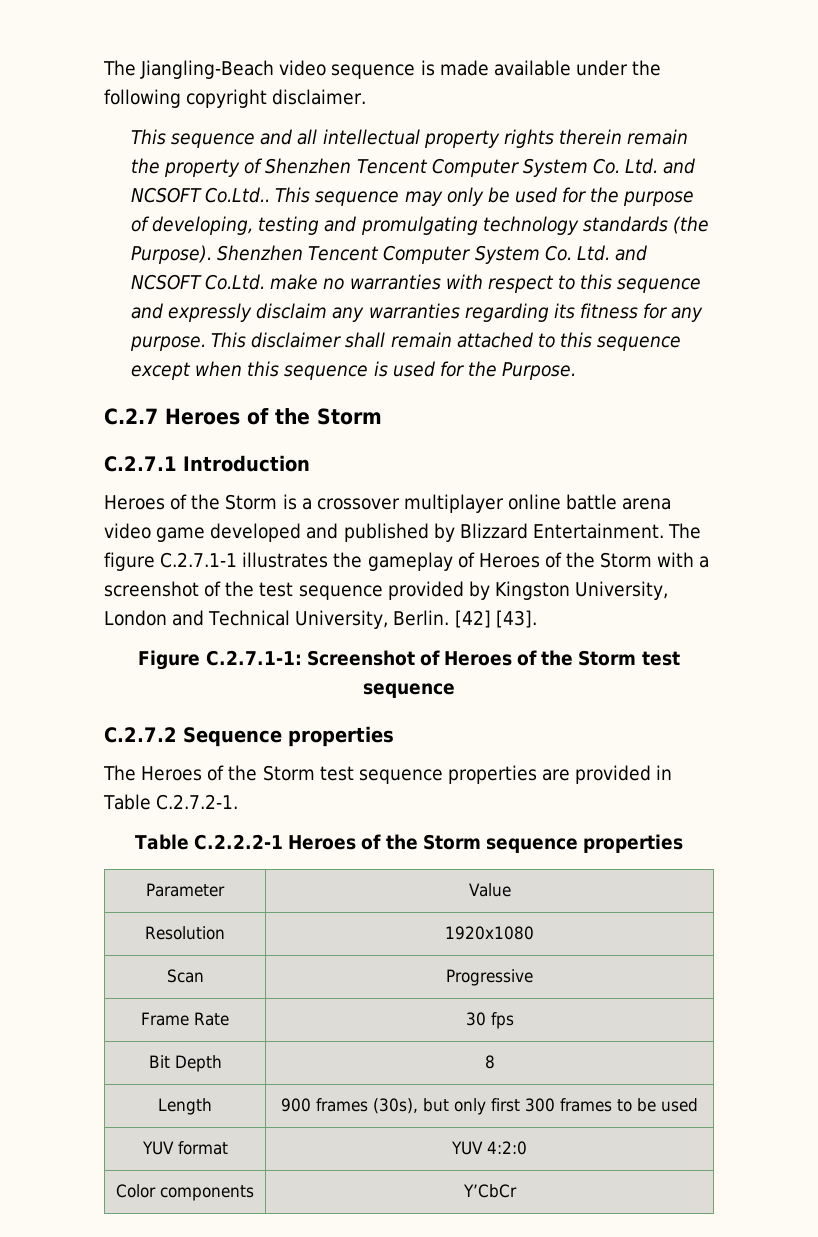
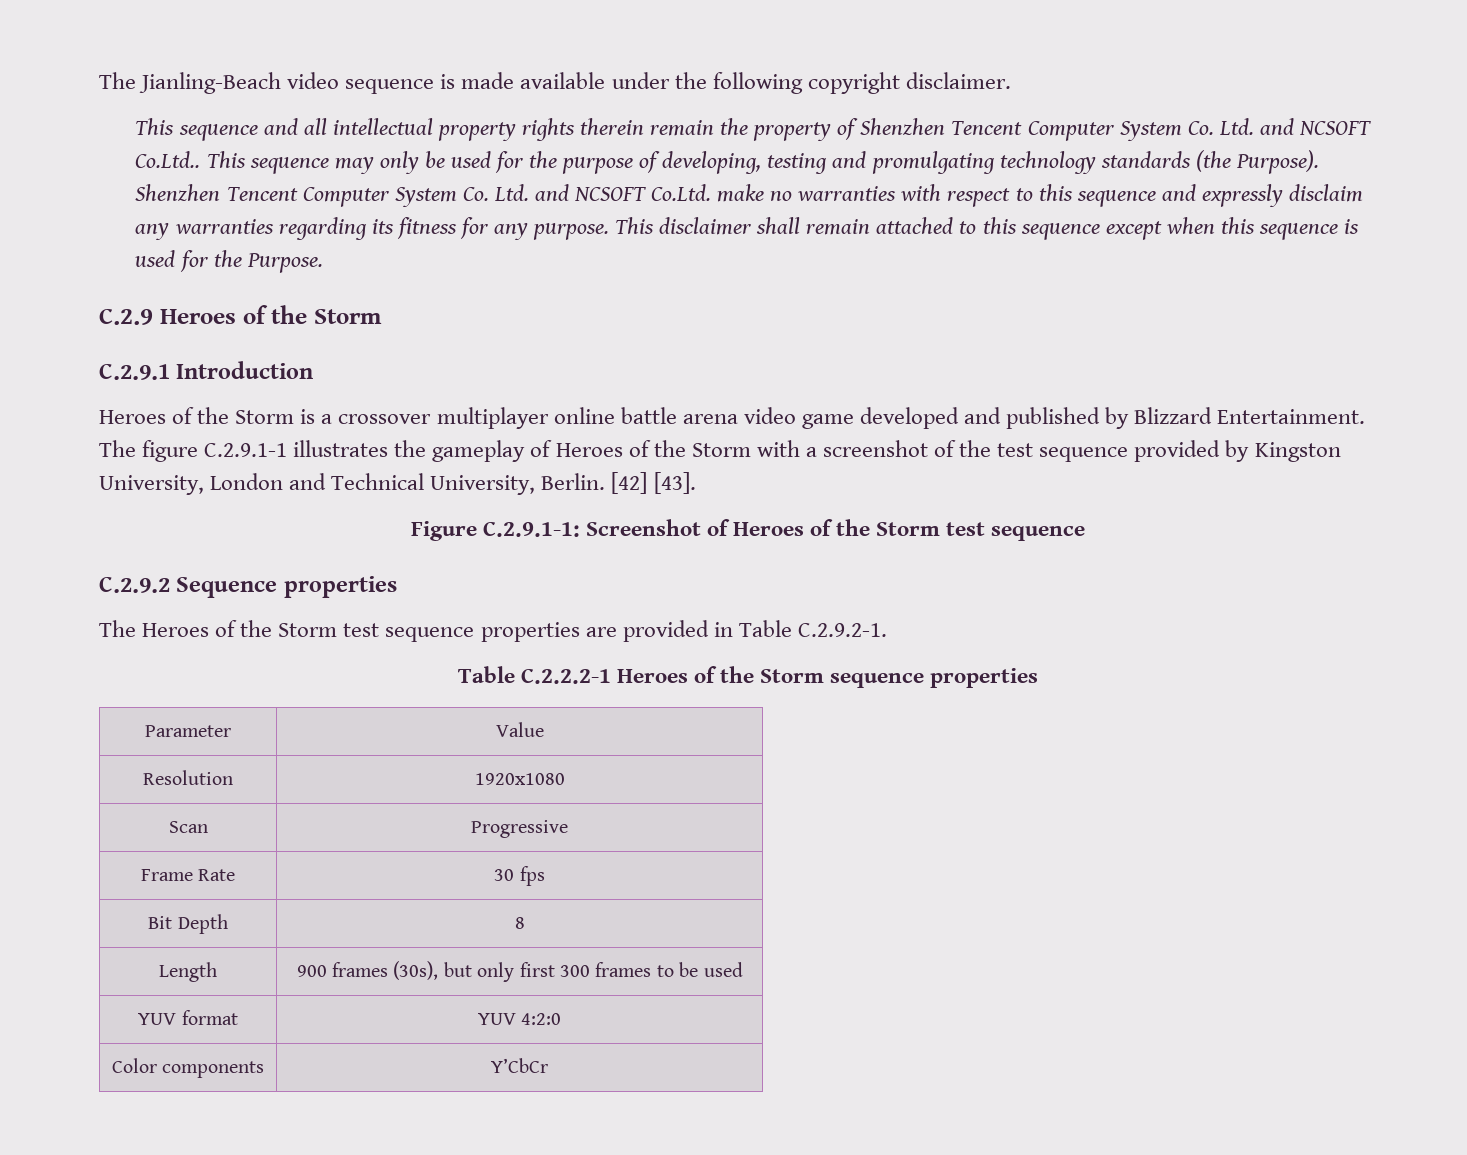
- The Jiangling-Beach video sequence is made available under the following copyright disclaimer.
+ The Jianling-Beach video sequence is made available under the following copyright disclaimer.
- C.2.7 Heroes of the Storm
+ C.2.9 Heroes of the Storm
- C.2.7.1 Introduction
+ C.2.9.1 Introduction
- The figure C.2.7.1-1 illustrates the gameplay of Heroes of the Storm with a screenshot of the test sequence provided by Kingston University, London and Technical University, Berlin.
+ The figure C.2.9.1-1 illustrates the gameplay of Heroes of the Storm with a screenshot of the test sequence provided by Kingston University, London and Technical University, Berlin.
- Figure C.2.7.1-1: Screenshot of Heroes of the Storm test sequence
+ Figure C.2.9.1-1: Screenshot of Heroes of the Storm test sequence
- C.2.7.2 Sequence properties
+ C.2.9.2 Sequence properties
- The Heroes of the Storm test sequence properties are provided in Table C.2.7.2-1.
+ The Heroes of the Storm test sequence properties are provided in Table C.2.9.2-1.

